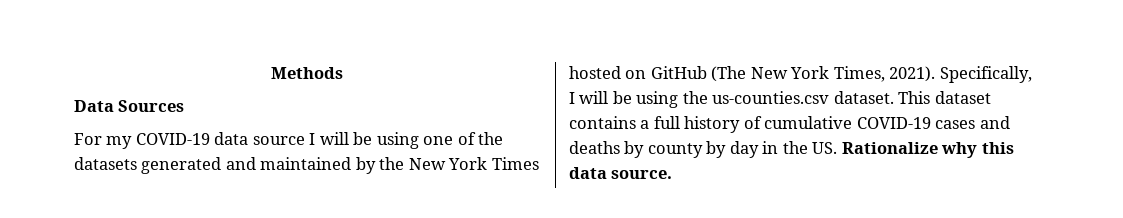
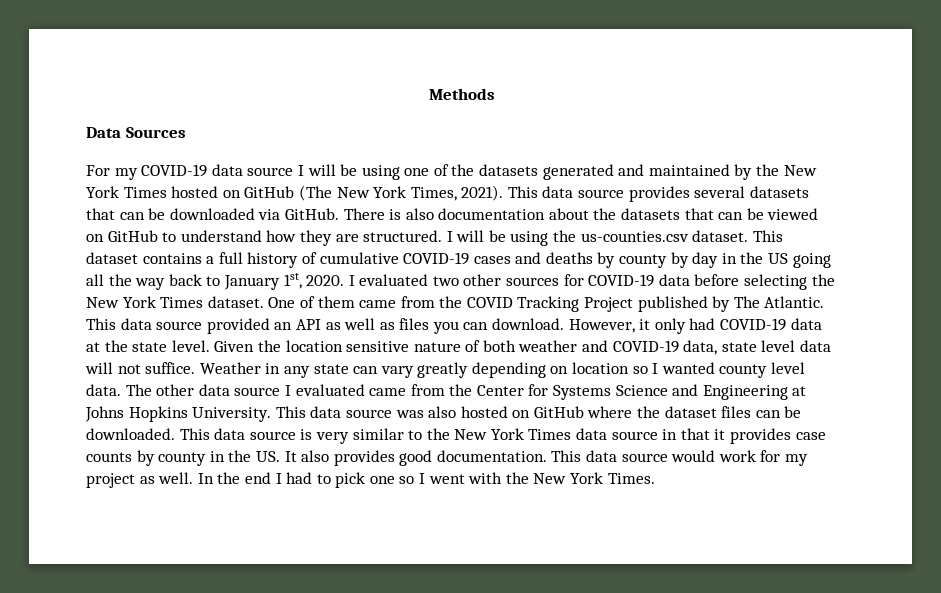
- Specifically, I will be using the us-counties.csv dataset.
+ This data source provides several datasets that can be downloaded via GitHub. There is also documentation about the datasets that can be viewed on GitHub to understand how they are structured. I will be using the us-counties.csv dataset.
- This dataset contains a full history of cumulative COVID-19 cases and deaths by county by day in the US. Rationalize why this data source.
+ This dataset contains a full history of cumulative COVID-19 cases and deaths by county by day in the US going all the way back to January 1st, 2020. I evaluated two other sources for COVID-19 data before selecting the New York Times dataset. One of them came from the COVID Tracking Project published by The Atlantic. This data source provided an API as well as files you can download. However, it only had COVID-19 data at the state level. Given the location sensitive nature of both weather and COVID-19 data, state level data will not suffice. Weather in any state can vary greatly depending on location so I wanted county level data. The other data source I evaluated came from the Center for Systems Science and Engineering at Johns Hopkins University. This data source was also hosted on GitHub where the dataset files can be downloaded. This data source is very similar to the New York Times data source in that it provides case counts by county in the US. It also provides good documentation. This data source would work for my project as well. In the end I had to pick one so I went with the New York Times.

